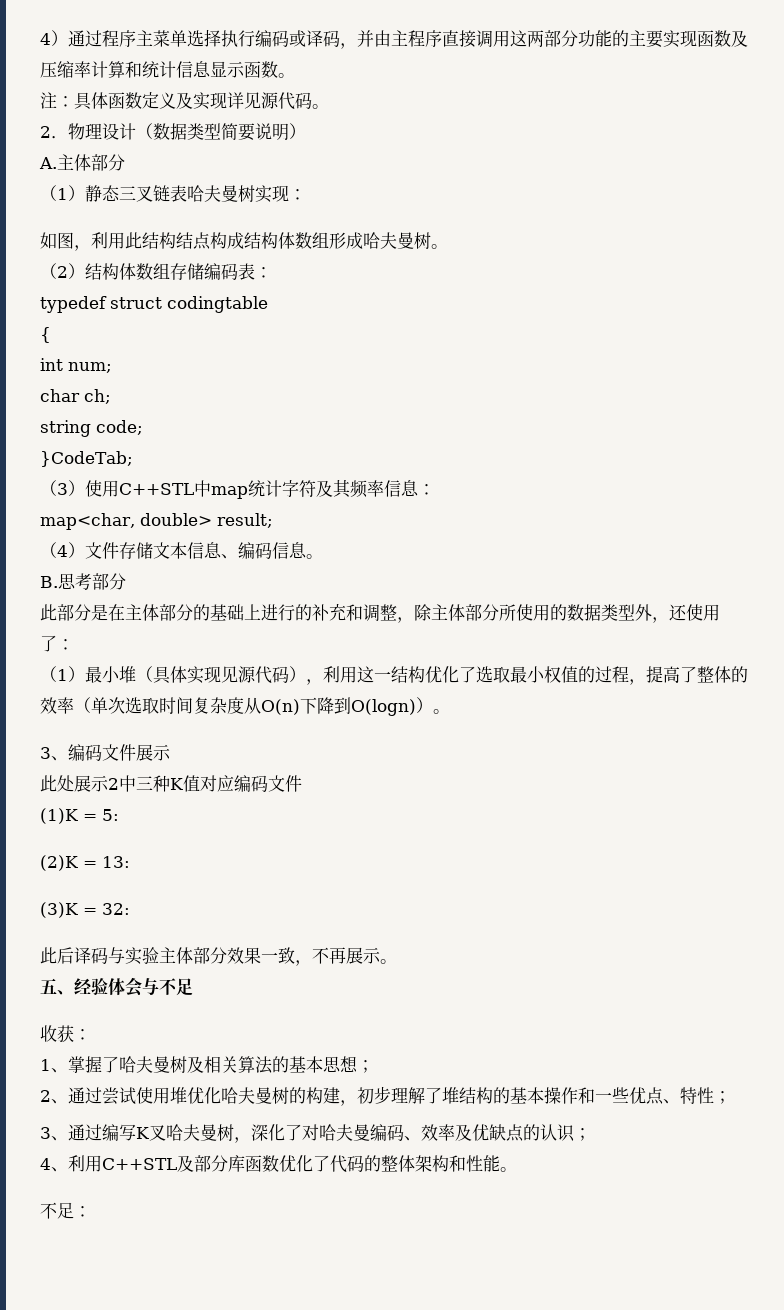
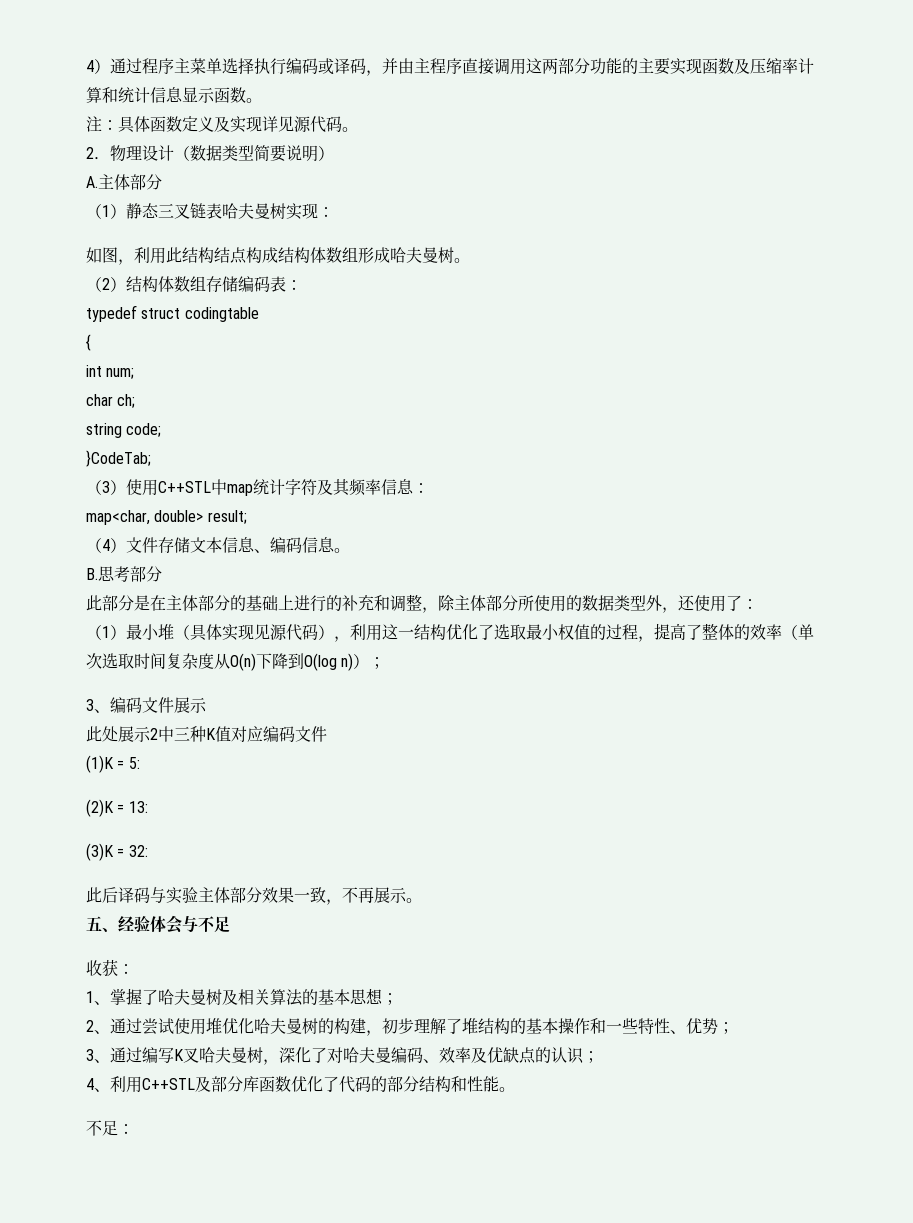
- （1）最小堆（具体实现见源代码），利用这一结构优化了选取最小权值的过程，提高了整体的效率（单次选取时间复杂度从O(n)下降到O(logn)）。
+ （1）最小堆（具体实现见源代码），利用这一结构优化了选取最小权值的过程，提高了整体的效率（单次选取时间复杂度从O(n)下降到O(log n)）；
- 2、通过尝试使用堆优化哈夫曼树的构建，初步理解了堆结构的基本操作和一些优点、特性；
+ 2、通过尝试使用堆优化哈夫曼树的构建，初步理解了堆结构的基本操作和一些特性、优势；
- 4、利用C++STL及部分库函数优化了代码的整体架构和性能。
+ 4、利用C++STL及部分库函数优化了代码的部分结构和性能。

